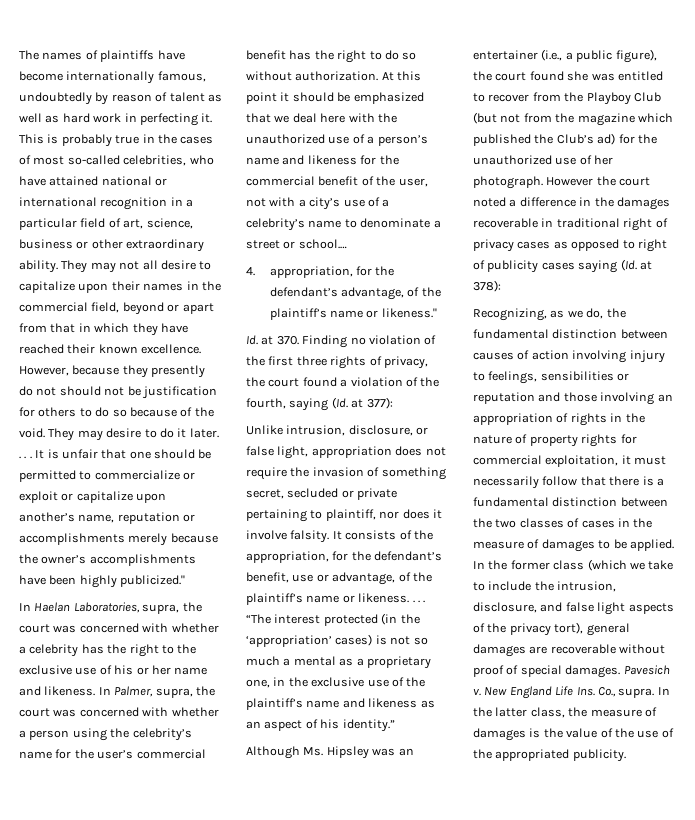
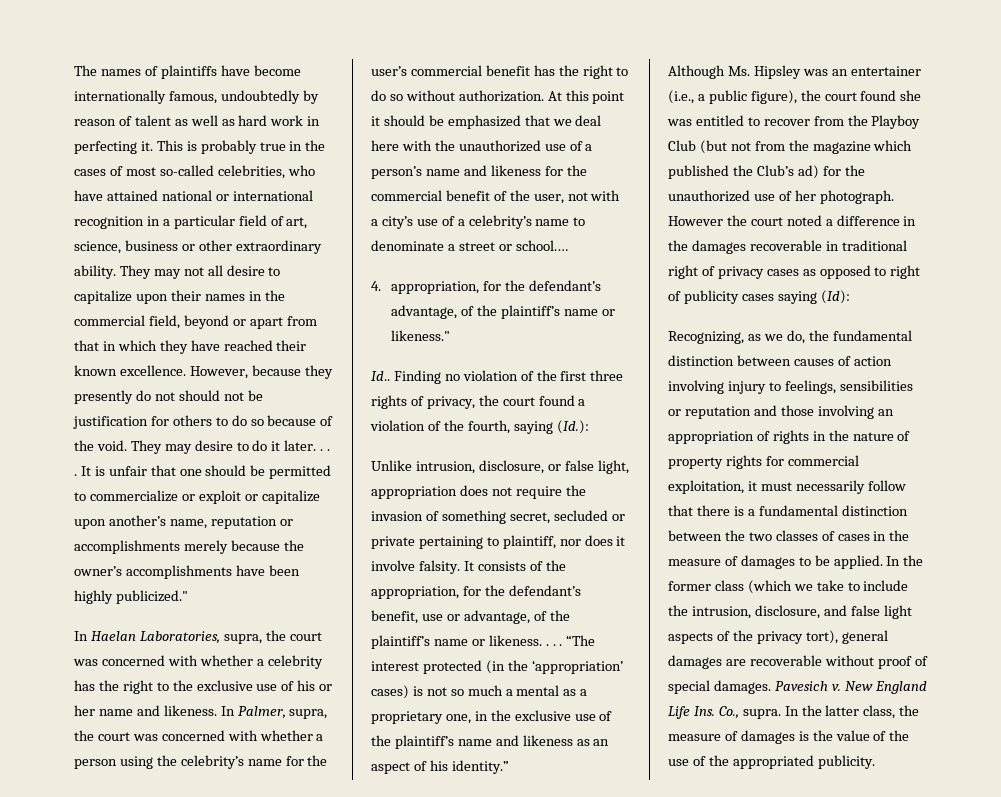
- Id. at 370. Finding no violation of the first three rights of privacy, the court found a violation of the fourth, saying (Id. at 377):
+ Id.. Finding no violation of the first three rights of privacy, the court found a violation of the fourth, saying (Id.):
- However the court noted a difference in the damages recoverable in traditional right of privacy cases as opposed to right of publicity cases saying (Id. at 378):
+ However the court noted a difference in the damages recoverable in traditional right of privacy cases as opposed to right of publicity cases saying (Id):

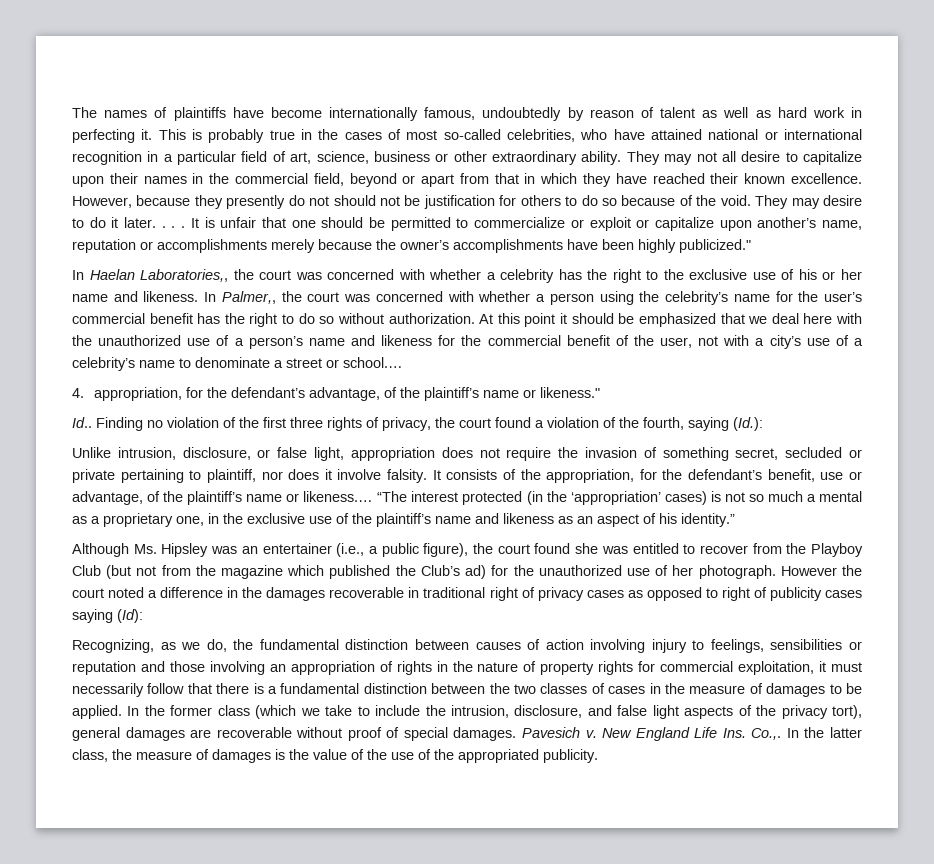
- In Haelan Laboratories, supra, the court was concerned with whether a celebrity has the right to the exclusive use of his or her name and likeness.
+ In Haelan Laboratories,, the court was concerned with whether a celebrity has the right to the exclusive use of his or her name and likeness.
- In Palmer, supra, the court was concerned with whether a person using the celebrity’s name for the user’s commercial benefit has the right to do so without authorization.
+ In Palmer,, the court was concerned with whether a person using the celebrity’s name for the user’s commercial benefit has the right to do so without authorization.
- It consists of the appropriation, for the defendant’s benefit, use or advantage, of the plaintiff’s name or likeness. . . .
+ It consists of the appropriation, for the defendant’s benefit, use or advantage, of the plaintiff’s name or likeness.…
- New England Life Ins. Co., supra. In the latter class, the measure of damages is the value of the use of the appropriated publicity.
+ New England Life Ins. Co.,. In the latter class, the measure of damages is the value of the use of the appropriated publicity.

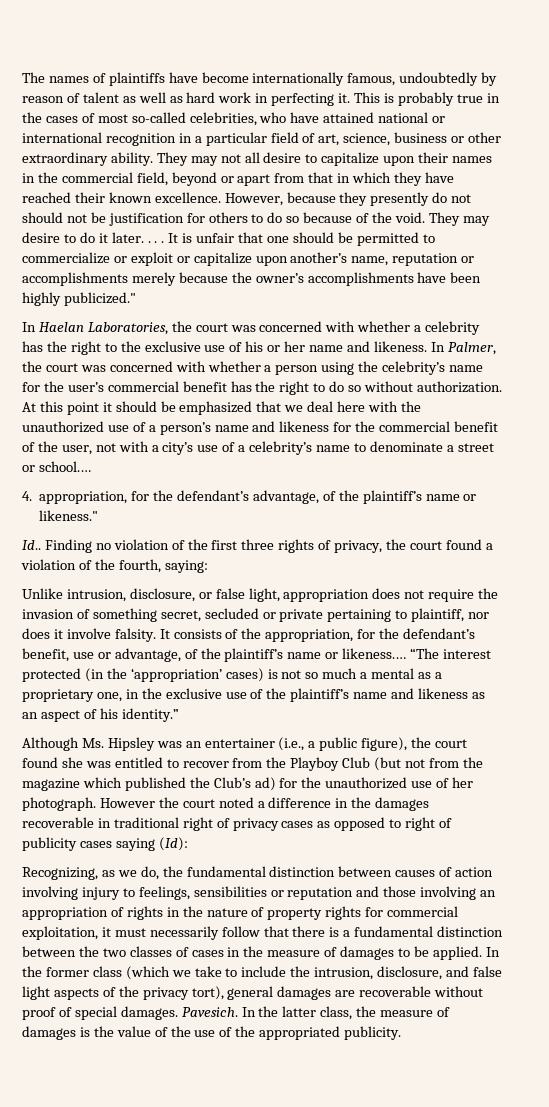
- In Haelan Laboratories,, the court was concerned with whether a celebrity has the right to the exclusive use of his or her name and likeness.
+ In Haelan Laboratories, the court was concerned with whether a celebrity has the right to the exclusive use of his or her name and likeness.
- In Palmer,, the court was concerned with whether a person using the celebrity’s name for the user’s commercial benefit has the right to do so without authorization.
+ In Palmer, the court was concerned with whether a person using the celebrity’s name for the user’s commercial benefit has the right to do so without authorization.
- Finding no violation of the first three rights of privacy, the court found a violation of the fourth, saying (Id.):
+ Finding no violation of the first three rights of privacy, the court found a violation of the fourth, saying:
- Pavesich v. New England Life Ins. Co.,. In the latter class, the measure of damages is the value of the use of the appropriated publicity.
+ Pavesich. In the latter class, the measure of damages is the value of the use of the appropriated publicity.

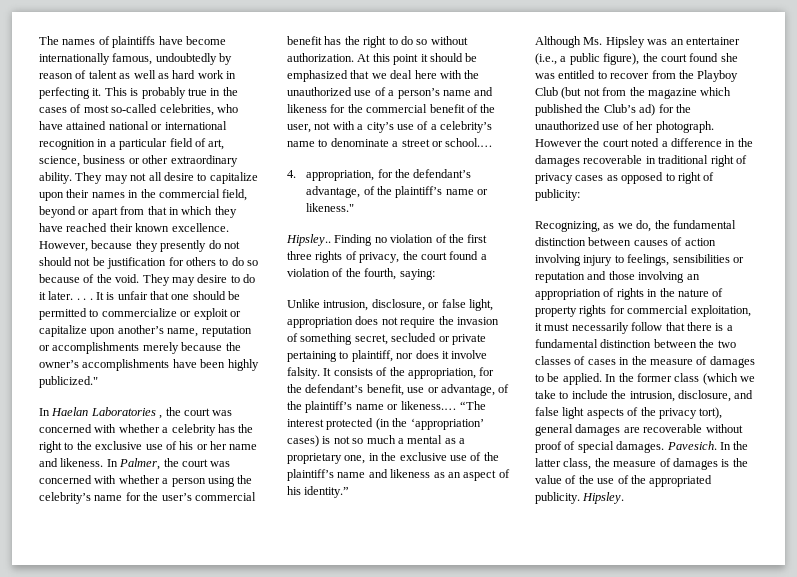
- In Haelan Laboratories, the court was concerned with whether a celebrity has the right to the exclusive use of his or her name and likeness.
+ In Haelan Laboratories , the court was concerned with whether a celebrity has the right to the exclusive use of his or her name and likeness.
- Id..
+ Hipsley..
- However the court noted a difference in the damages recoverable in traditional right of privacy cases as opposed to right of publicity cases saying (Id):
+ However the court noted a difference in the damages recoverable in traditional right of privacy cases as opposed to right of publicity:
+ Hipsley.

